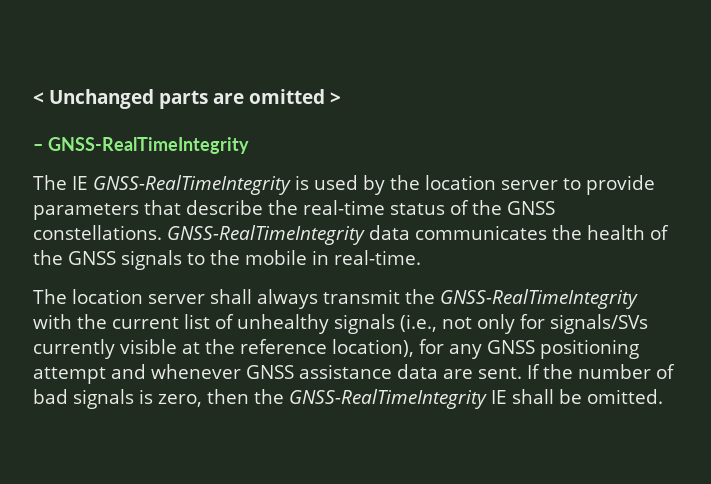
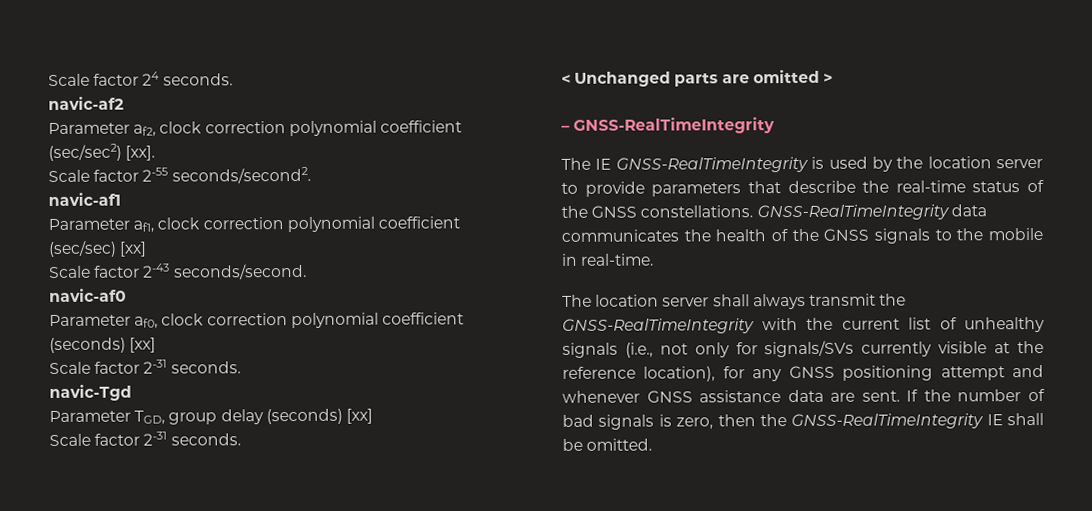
+ Scale factor 24 seconds.
+ navic-af2
+ Parameter af2, clock correction polynomial coefficient (sec/sec2) [xx].
+ Scale factor 2-55 seconds/second2.
+ navic-af1
+ Parameter af1, clock correction polynomial coefficient (sec/sec) [xx]
+ Scale factor 2-43 seconds/second.
+ navic-af0
+ Parameter af0, clock correction polynomial coefficient (seconds) [xx]
+ Scale factor 2-31 seconds.
+ navic-Tgd
+ Parameter TGD, group delay (seconds) [xx]
+ Scale factor 2-31 seconds.

